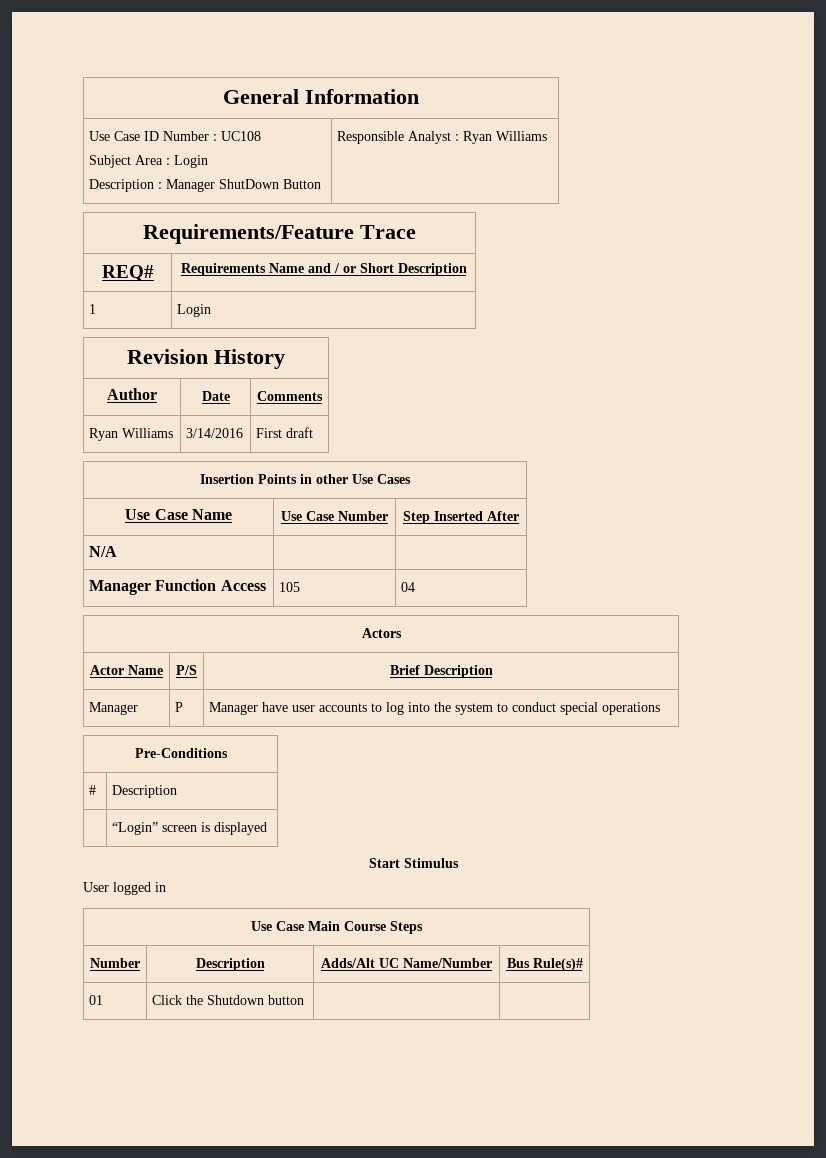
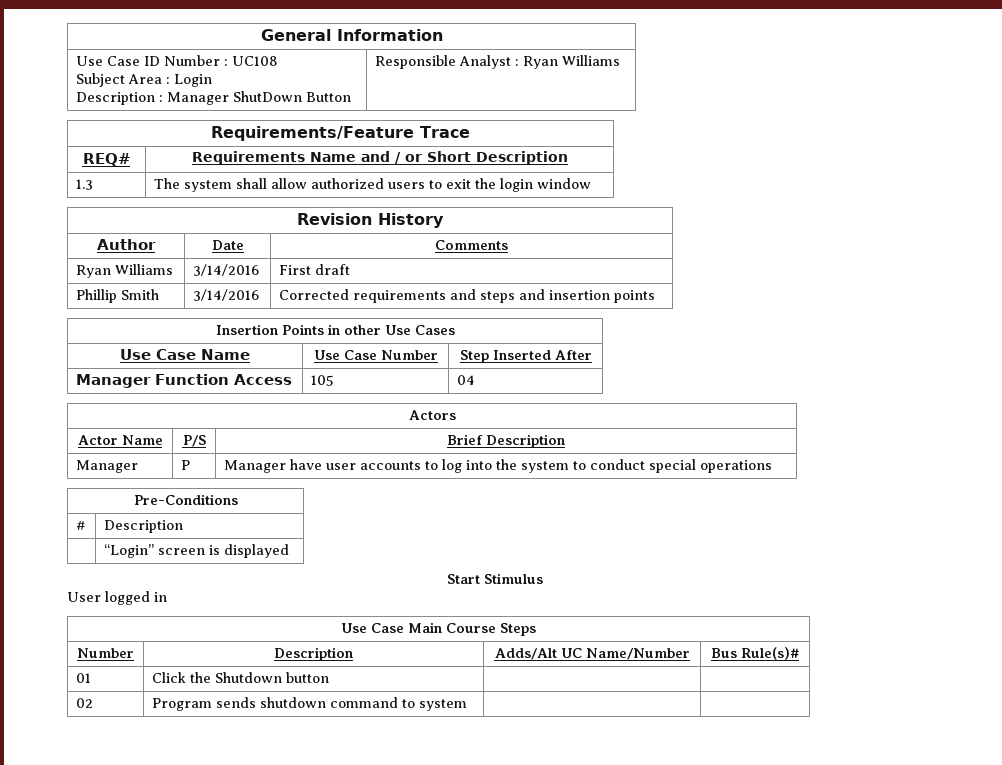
- 1 | Login
+ 1.3 | The system shall allow authorized users to exit the login window
+ Phillip Smith | 3/14/2016 | Corrected requirements and steps and insertion points
- N/A | |
+ 02 | Program sends shutdown command to system | |

